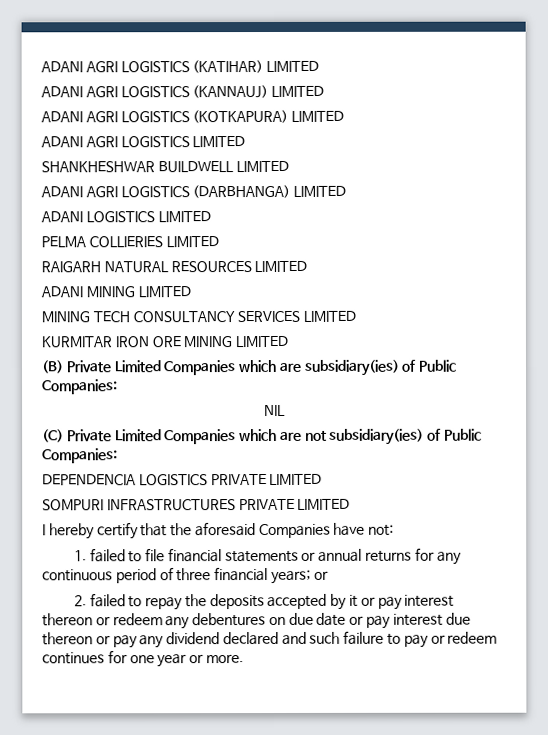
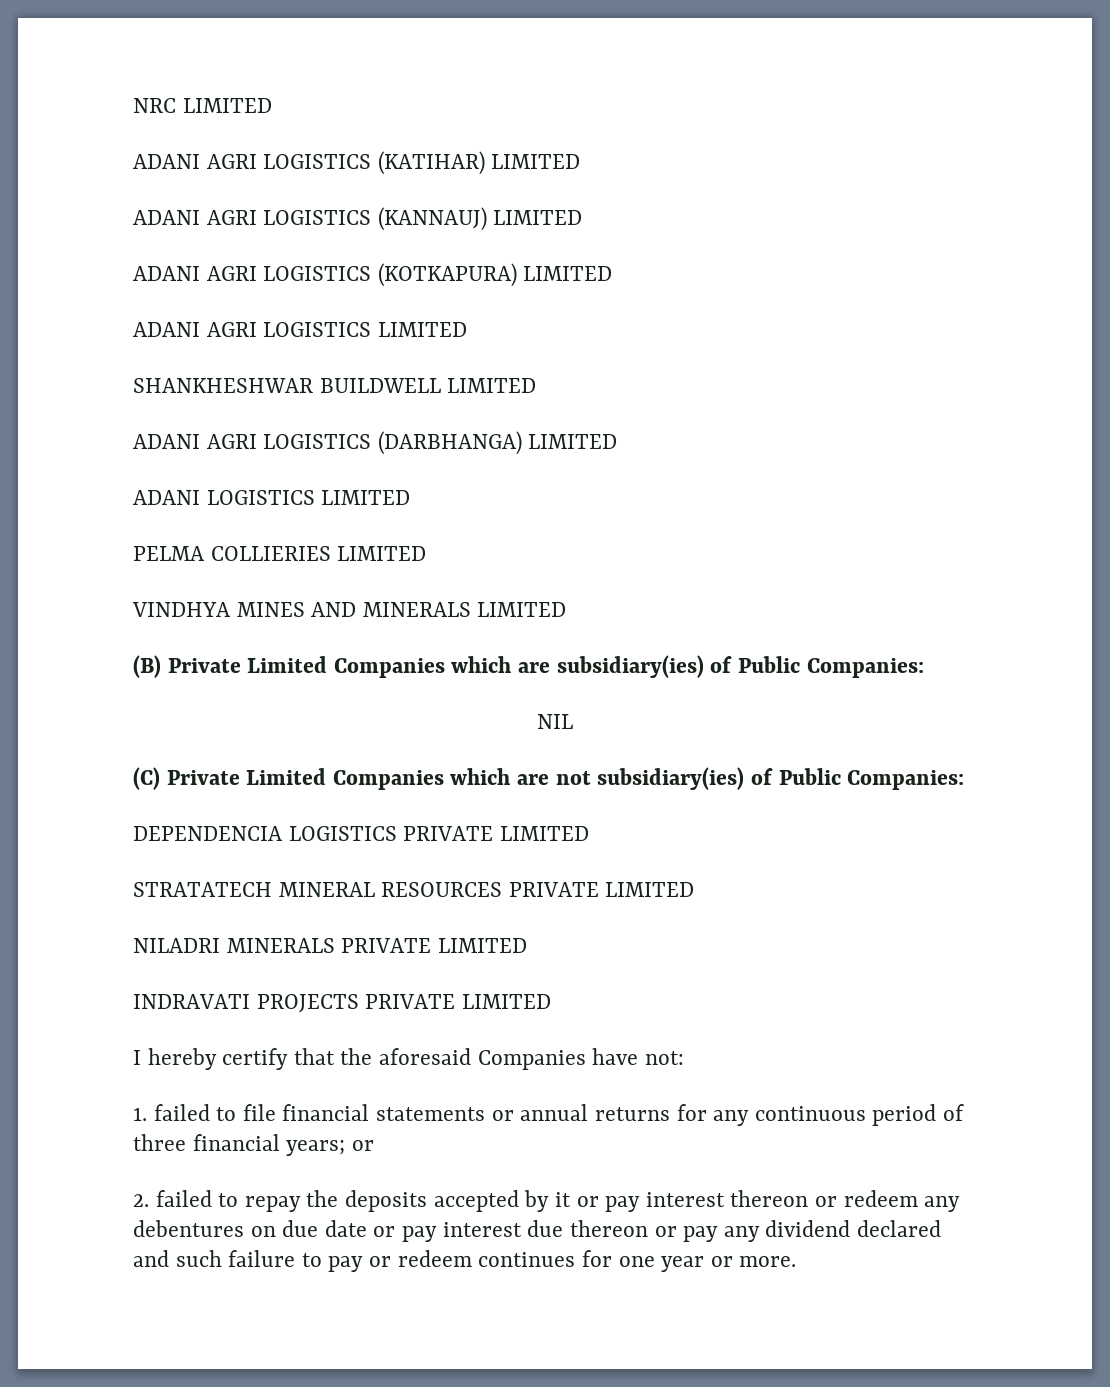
+ NRC LIMITED
- RAIGARH NATURAL RESOURCES LIMITED
- ADANI MINING LIMITED
- MINING TECH CONSULTANCY SERVICES LIMITED
- KURMITAR IRON ORE MINING LIMITED
+ VINDHYA MINES AND MINERALS LIMITED
- SOMPURI INFRASTRUCTURES PRIVATE LIMITED
+ STRATATECH MINERAL RESOURCES PRIVATE LIMITED
+ NILADRI MINERALS PRIVATE LIMITED
+ INDRAVATI PROJECTS PRIVATE LIMITED

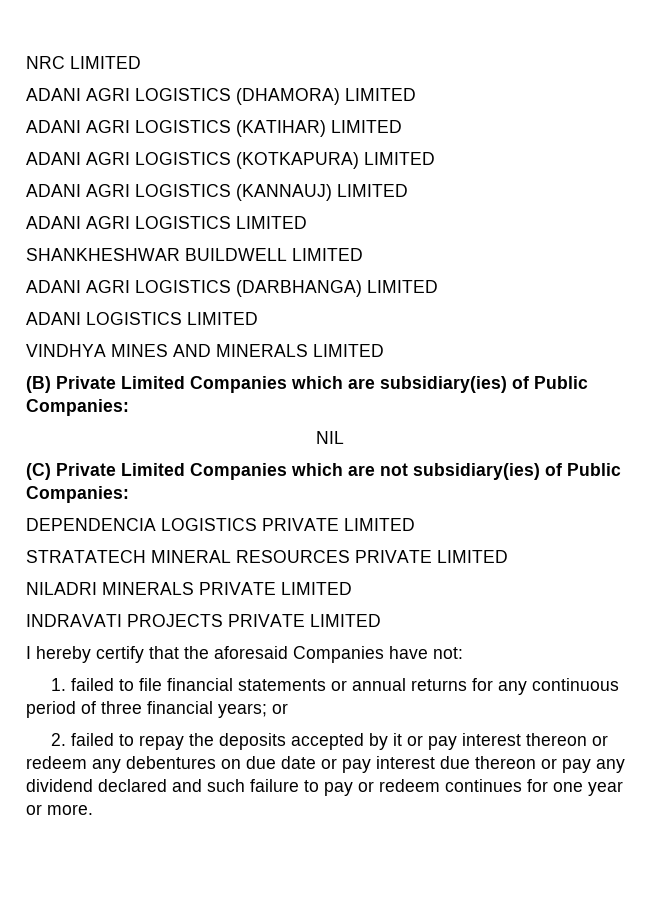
+ ADANI AGRI LOGISTICS (DHAMORA) LIMITED
+ ADANI AGRI LOGISTICS (KOTKAPURA) LIMITED
  ADANI AGRI LOGISTICS (KANNAUJ) LIMITED
- ADANI AGRI LOGISTICS (KOTKAPURA) LIMITED
- PELMA COLLIERIES LIMITED

